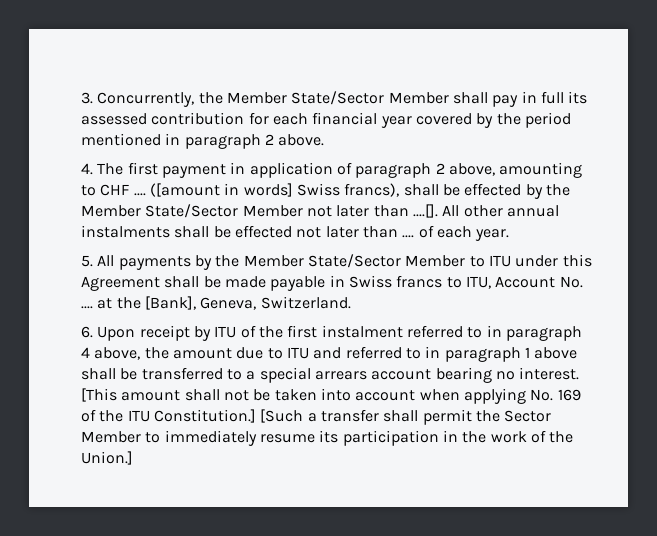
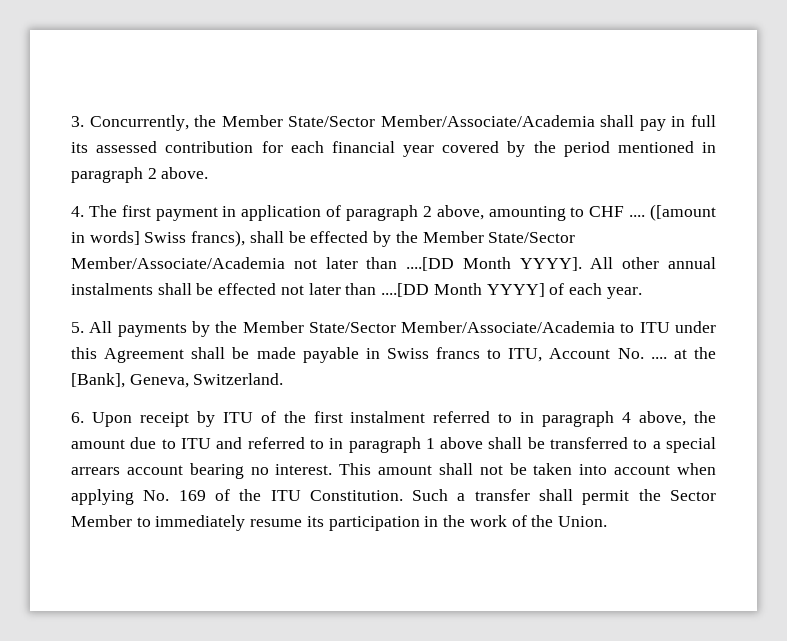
- 3. Concurrently, the Member State/Sector Member shall pay in full its assessed contribution for each financial year covered by the period mentioned in paragraph 2 above.
+ 3. Concurrently, the Member State/Sector Member/Associate/Academia shall pay in full its assessed contribution for each financial year covered by the period mentioned in paragraph 2 above.
- ([amount in words] Swiss francs), shall be effected by the Member State/Sector Member not later than ....[]. All other annual instalments shall be effected not later than .... of each year.
+ ([amount in words] Swiss francs), shall be effected by the Member State/Sector Member/Associate/Academia not later than ....[DD Month YYYY]. All other annual instalments shall be effected not later than ....[DD Month YYYY] of each year.
- 5. All payments by the Member State/Sector Member to ITU under this Agreement shall be made payable in Swiss francs to ITU, Account No. .... at the [Bank], Geneva, Switzerland.
+ 5. All payments by the Member State/Sector Member/Associate/Academia to ITU under this Agreement shall be made payable in Swiss francs to ITU, Account No. .... at the [Bank], Geneva, Switzerland.
- [This amount shall not be taken into account when applying No. 169 of the ITU Constitution.] [Such a transfer shall permit the Sector Member to immediately resume its participation in the work of the Union.]
+ This amount shall not be taken into account when applying No. 169 of the ITU Constitution. Such a transfer shall permit the Sector Member to immediately resume its participation in the work of the Union.

